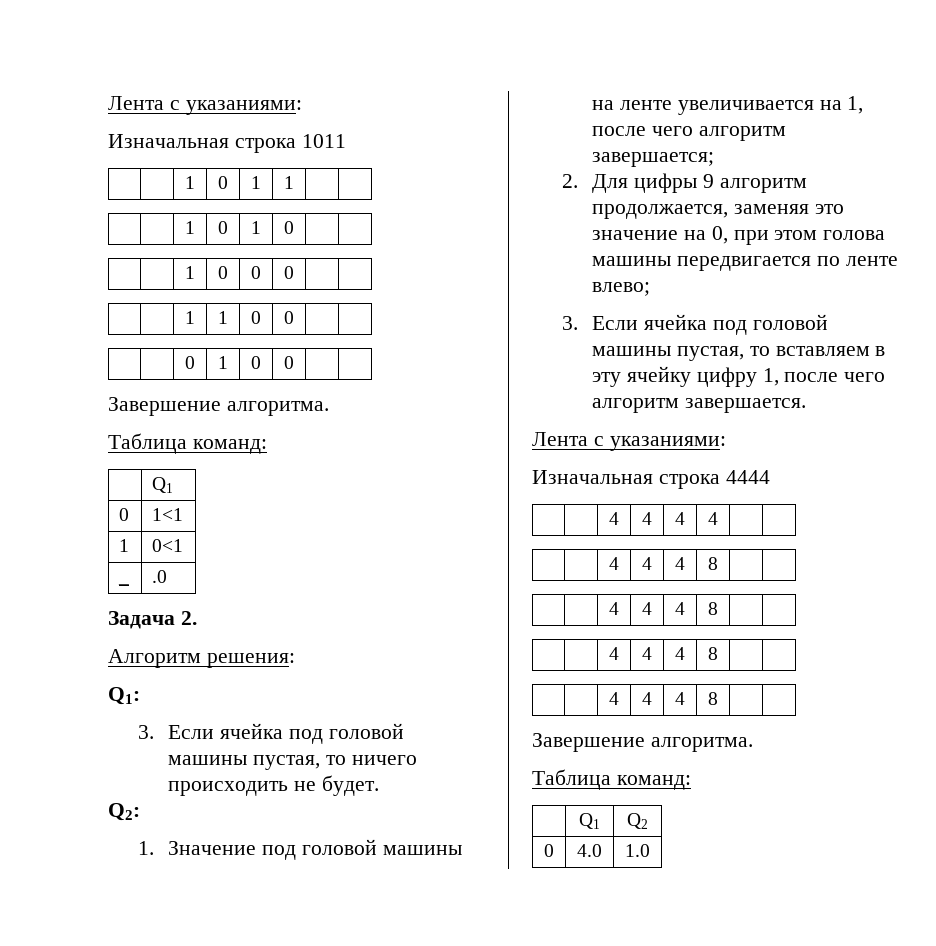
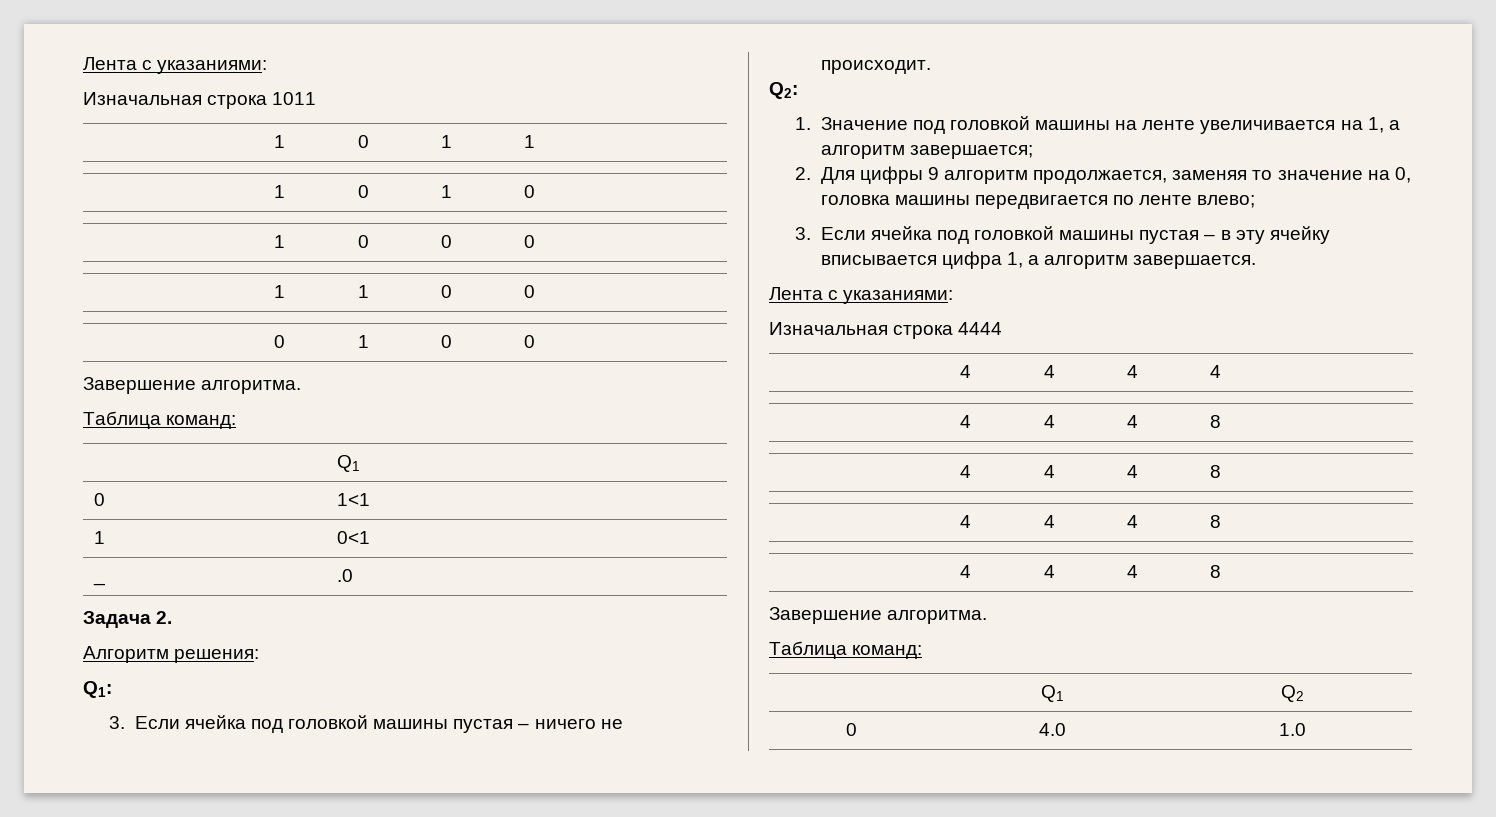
- 3. Если ячейка под головой машины пустая, то ничего происходить не будет.
+ 3. Если ячейка под головкой машины пустая – ничего не происходит.
- 1. Значение под головой машины на ленте увеличивается на 1, после чего алгоритм завершается;
+ 1. Значение под головкой машины на ленте увеличивается на 1, а алгоритм завершается;
- 2. Для цифры 9 алгоритм продолжается, заменяя это значение на 0, при этом голова машины передвигается по ленте влево;
+ 2. Для цифры 9 алгоритм продолжается, заменяя то значение на 0, головка машины передвигается по ленте влево;
- 3. Если ячейка под головой машины пустая, то вставляем в эту ячейку цифру 1, после чего алгоритм завершается.
+ 3. Если ячейка под головкой машины пустая – в эту ячейку вписывается цифра 1, а алгоритм завершается.

